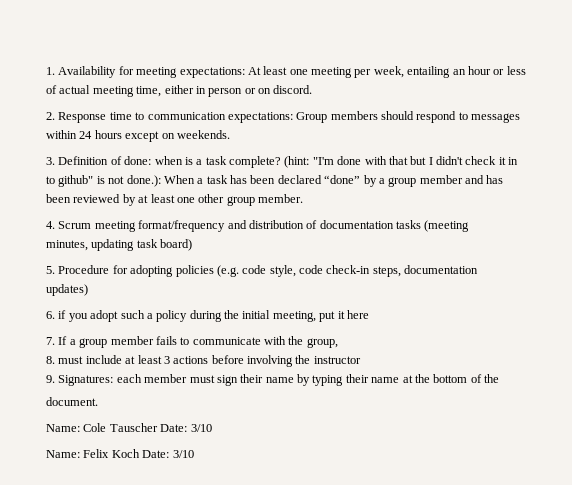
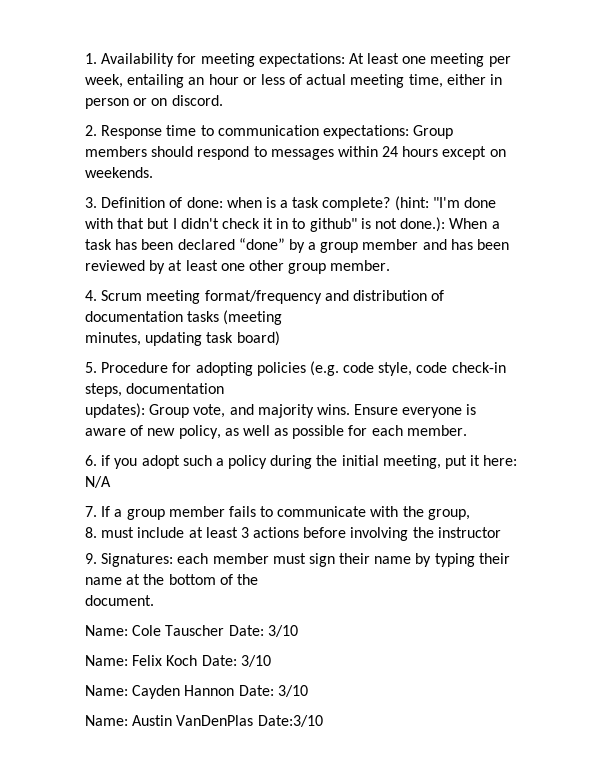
- updates)
+ updates): Group vote, and majority wins. Ensure everyone is aware of new policy, as well as possible for each member.
- 6. if you adopt such a policy during the initial meeting, put it here
+ 6. if you adopt such a policy during the initial meeting, put it here: N/A
+ Name: Cayden Hannon Date: 3/10
+ Name: Austin VanDenPlas Date:3/10

